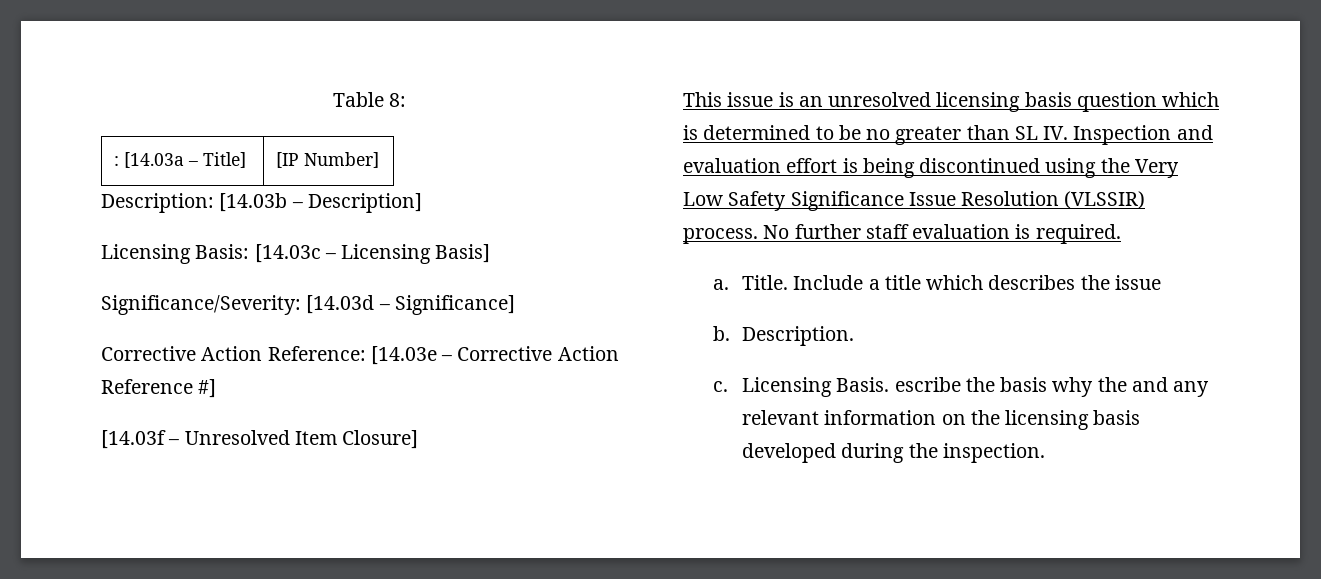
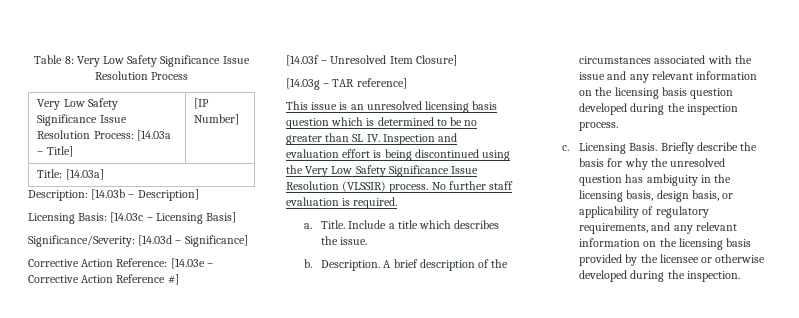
- Table 8:
- : [14.03a – Title] | [IP Number]
+ Table 8: Very Low Safety Significance Issue Resolution Process
+ Very Low Safety Significance Issue Resolution Process: [14.03a – Title] | [IP Number]
+ Title: [14.03a]
+ [14.03g – TAR reference]
- Include a title which describes the issue
+ Include a title which describes the issue.
- Description.
- c. Licensing Basis. escribe the basis why the and any relevant information on the licensing basis developed during the inspection.
+ Description. A brief description of the circumstances associated with the issue and any relevant information on the licensing basis question developed during the inspection process.
+ c. Licensing Basis. Briefly describe the basis for why the unresolved question has ambiguity in the licensing basis, design basis, or applicability of regulatory requirements, and any relevant information on the licensing basis provided by the licensee or otherwise developed during the inspection.

